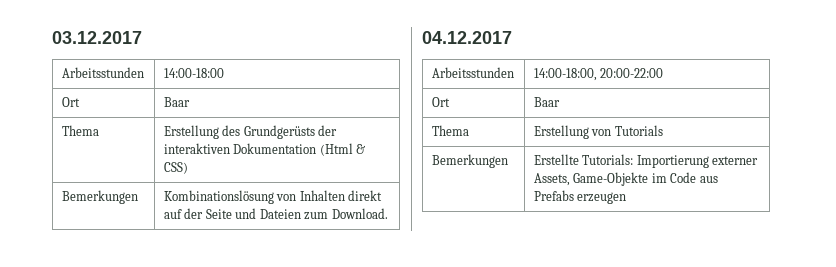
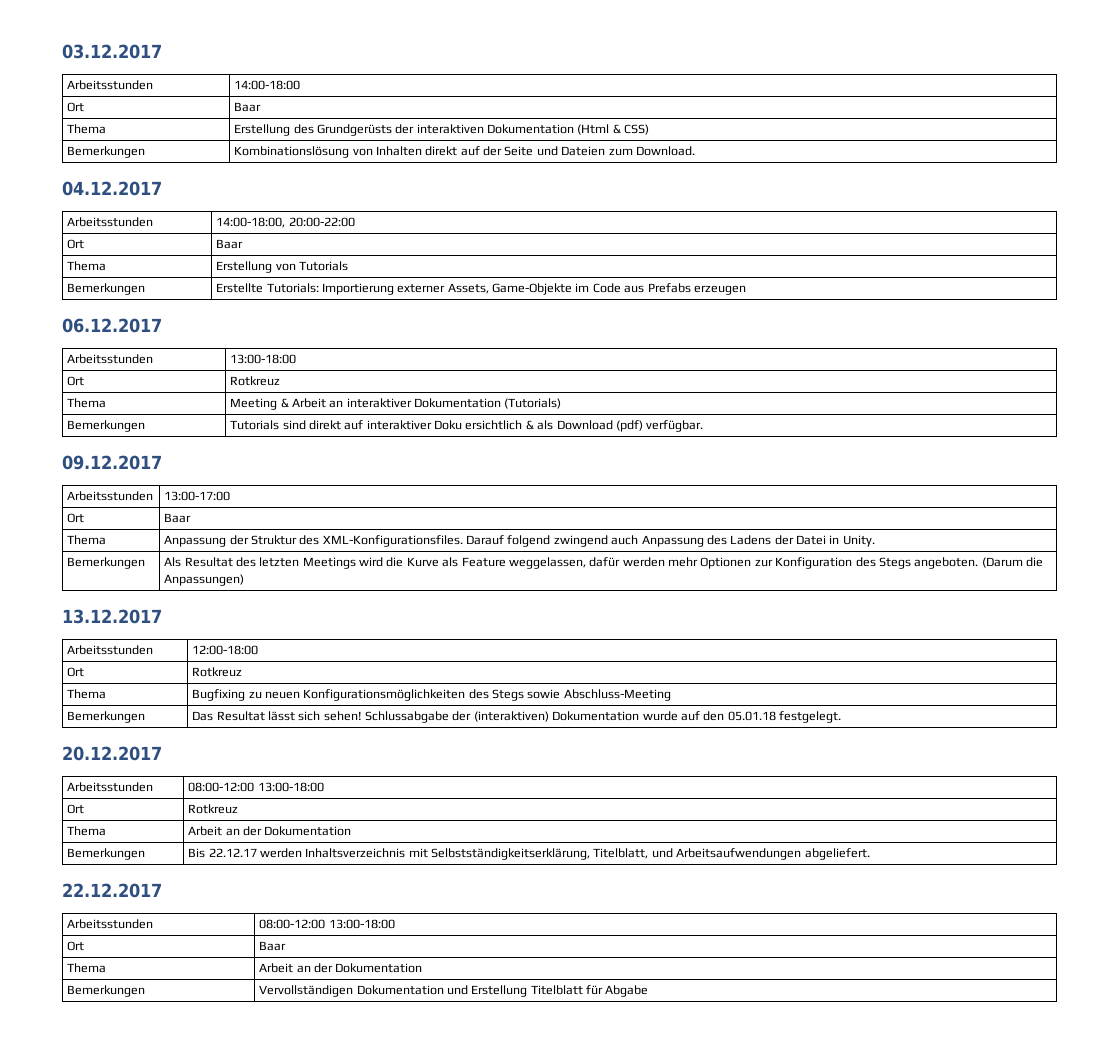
+ 06.12.2017
+ Arbeitsstunden | 13:00-18:00
+ Ort | Rotkreuz
+ Thema | Meeting & Arbeit an interaktiver Dokumentation (Tutorials)
+ Bemerkungen | Tutorials sind direkt auf interaktiver Doku ersichtlich & als Download (pdf) verfügbar.
+ 09.12.2017
+ Arbeitsstunden | 13:00-17:00
+ Ort | Baar
+ Thema | Anpassung der Struktur des XML-Konfigurationsfiles. Darauf folgend zwingend auch Anpassung des Ladens der Datei in Unity.
+ Bemerkungen | Als Resultat des letzten Meetings wird die Kurve als Feature weggelassen, dafür werden mehr Optionen zur Konfiguration des Stegs angeboten. (Darum die Anpassungen)
+ 13.12.2017
+ Arbeitsstunden | 12:00-18:00
+ Ort | Rotkreuz
+ Thema | Bugfixing zu neuen Konfigurationsmöglichkeiten des Stegs sowie Abschluss-Meeting
+ Bemerkungen | Das Resultat lässt sich sehen! Schlussabgabe der (interaktiven) Dokumentation wurde auf den 05.01.18 festgelegt.
+ 20.12.2017
+ Arbeitsstunden | 08:00-12:00 13:00-18:00
+ Ort | Rotkreuz
+ Thema | Arbeit an der Dokumentation
+ Bemerkungen | Bis 22.12.17 werden Inhaltsverzeichnis mit Selbstständigkeitserklärung, Titelblatt, und Arbeitsaufwendungen abgeliefert.
+ 22.12.2017
+ Arbeitsstunden | 08:00-12:00 13:00-18:00
+ Ort | Baar
+ Thema | Arbeit an der Dokumentation
+ Bemerkungen | Vervollständigen Dokumentation und Erstellung Titelblatt für Abgabe

